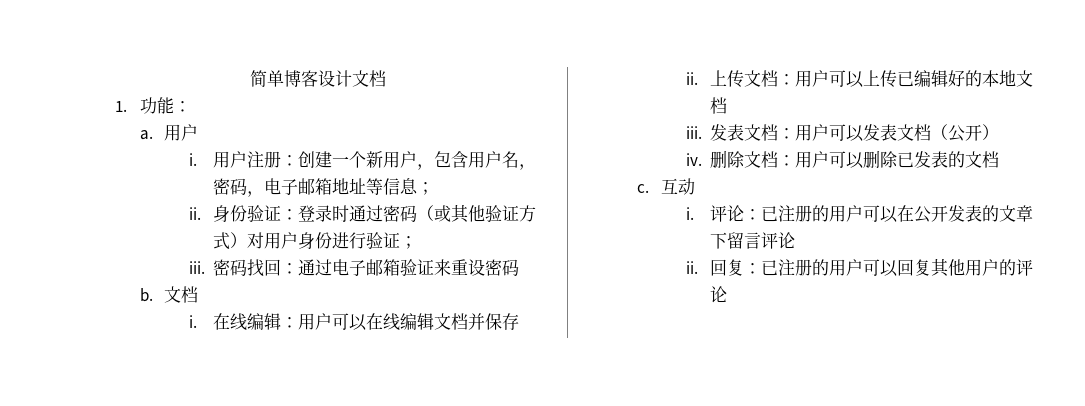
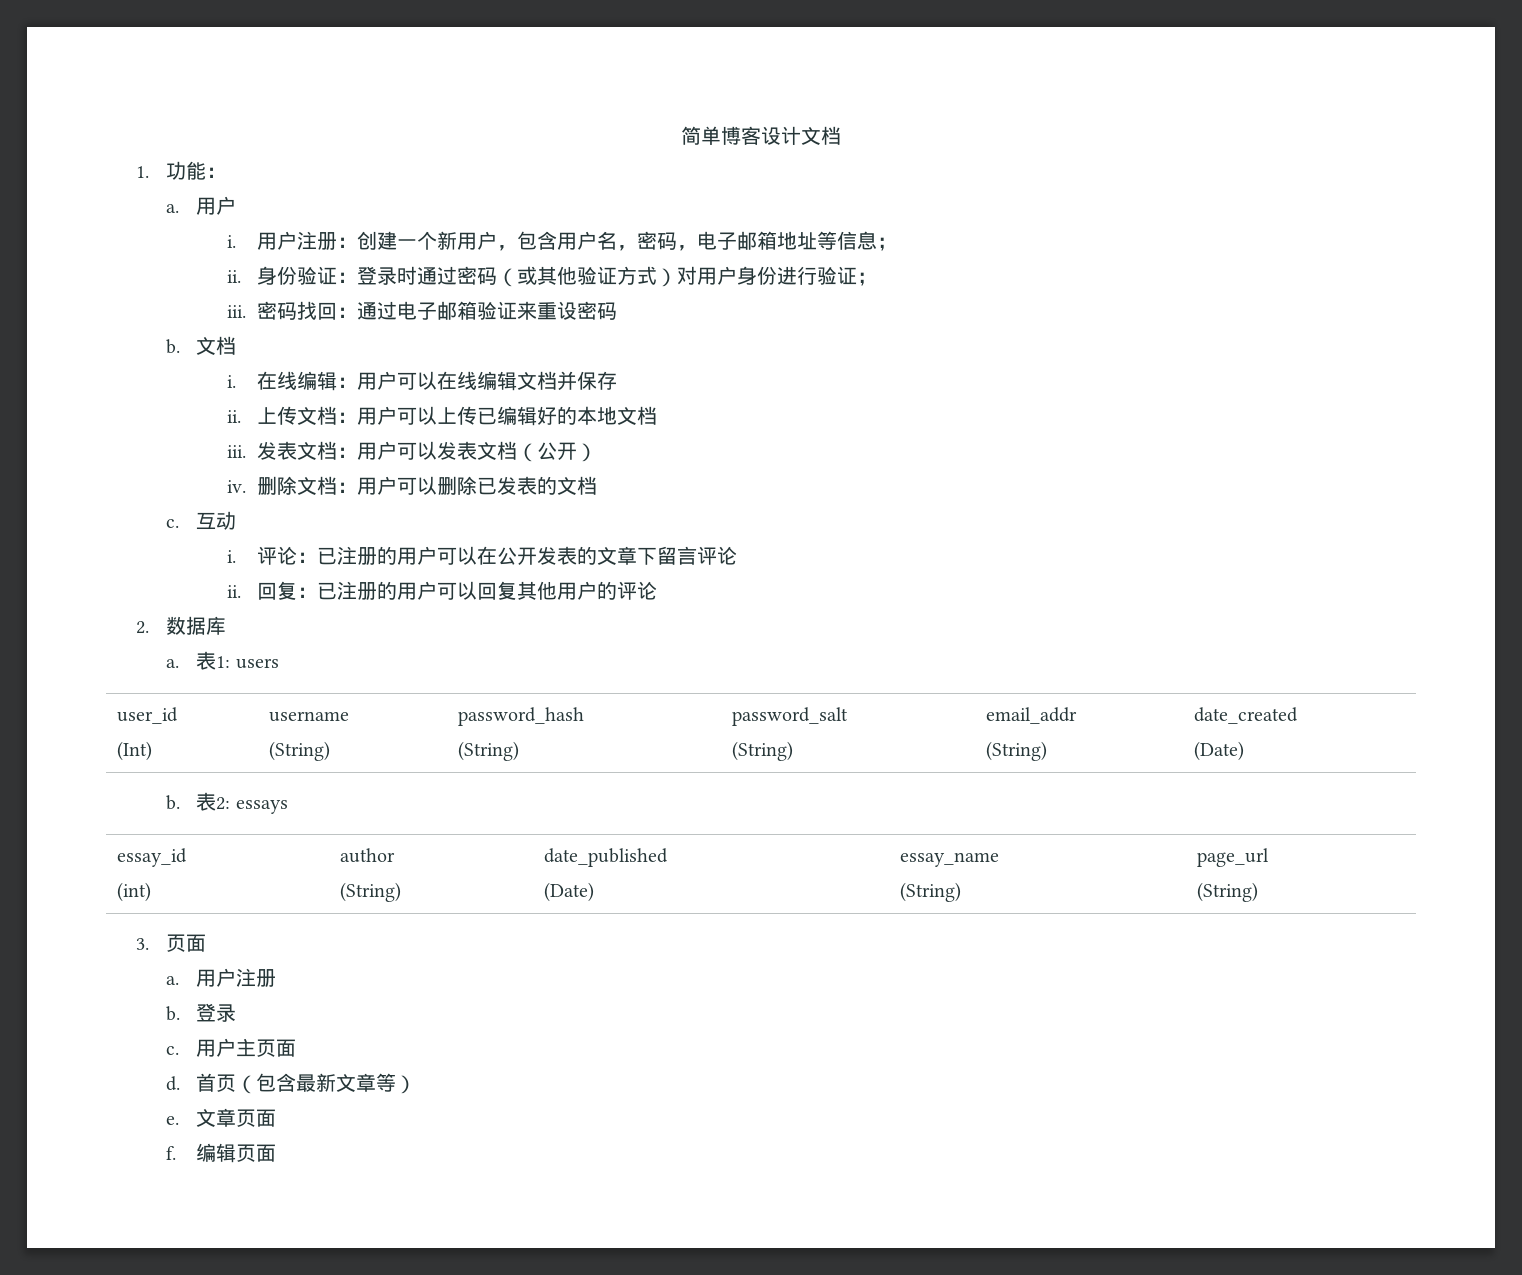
+ 2.数据库
+ a.表1: users
+ user_id
+ (Int) | username
+ (String) | password_hash
+ (String) | password_salt
+ (String) | email_addr
+ (String) | date_created
+ (Date)
+ b.表2: essays
+ essay_id
+ (int) | author
+ (String) | date_published
+ (Date) | essay_name
+ (String) | page_url
+ (String)
+ 3.页面
+ a.用户注册
+ b.登录
+ c.用户主页面
+ d.首页（包含最新文章等）
+ e.文章页面
+ f.编辑页面

